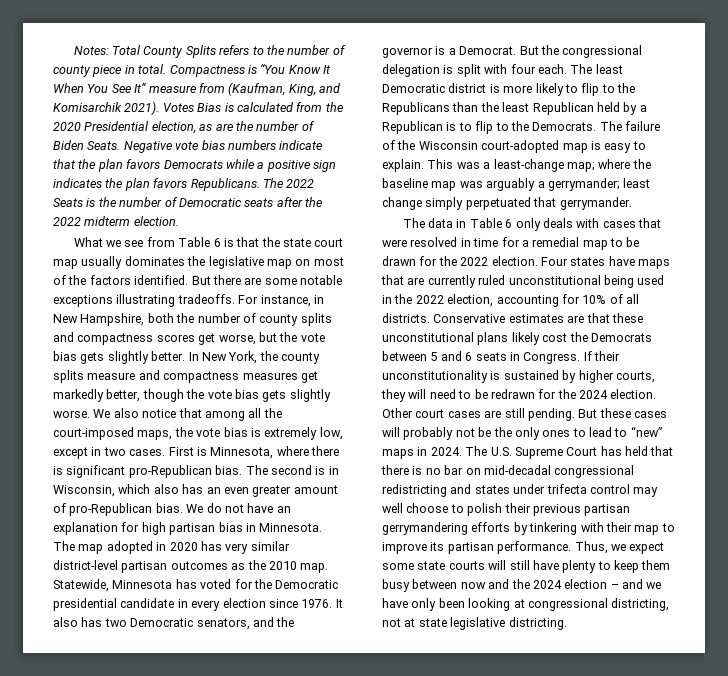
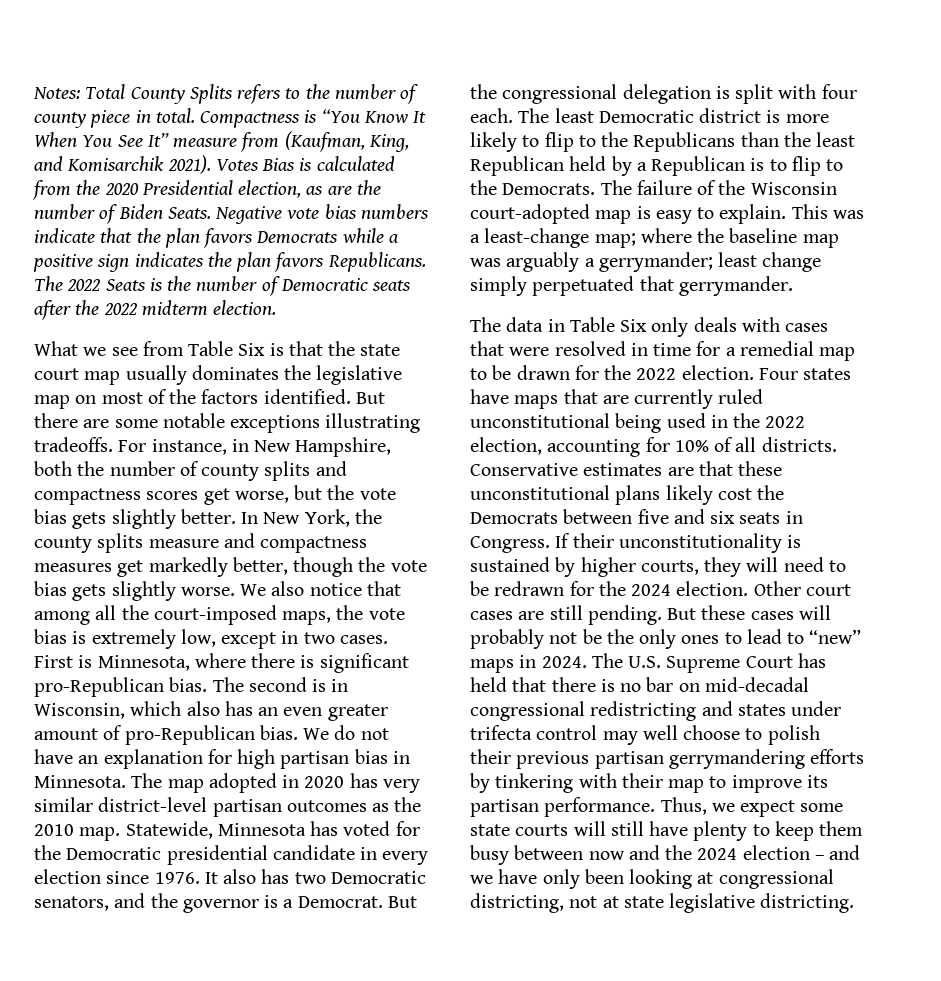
- What we see from Table 6 is that the state court map usually dominates the legislative map on most of the factors identified.
+ What we see from Table Six is that the state court map usually dominates the legislative map on most of the factors identified.
- The data in Table 6 only deals with cases that were resolved in time for a remedial map to be drawn for the 2022 election.
+ The data in Table Six only deals with cases that were resolved in time for a remedial map to be drawn for the 2022 election.
- Conservative estimates are that these unconstitutional plans likely cost the Democrats between 5 and 6 seats in Congress.
+ Conservative estimates are that these unconstitutional plans likely cost the Democrats between five and six seats in Congress.

